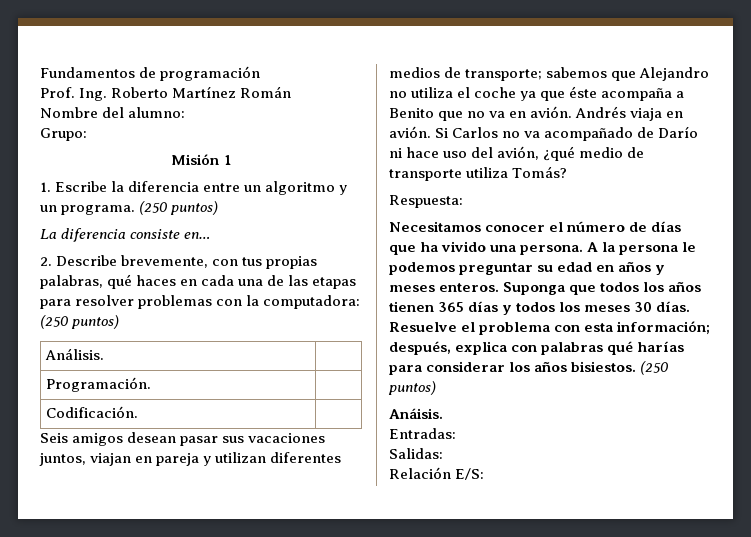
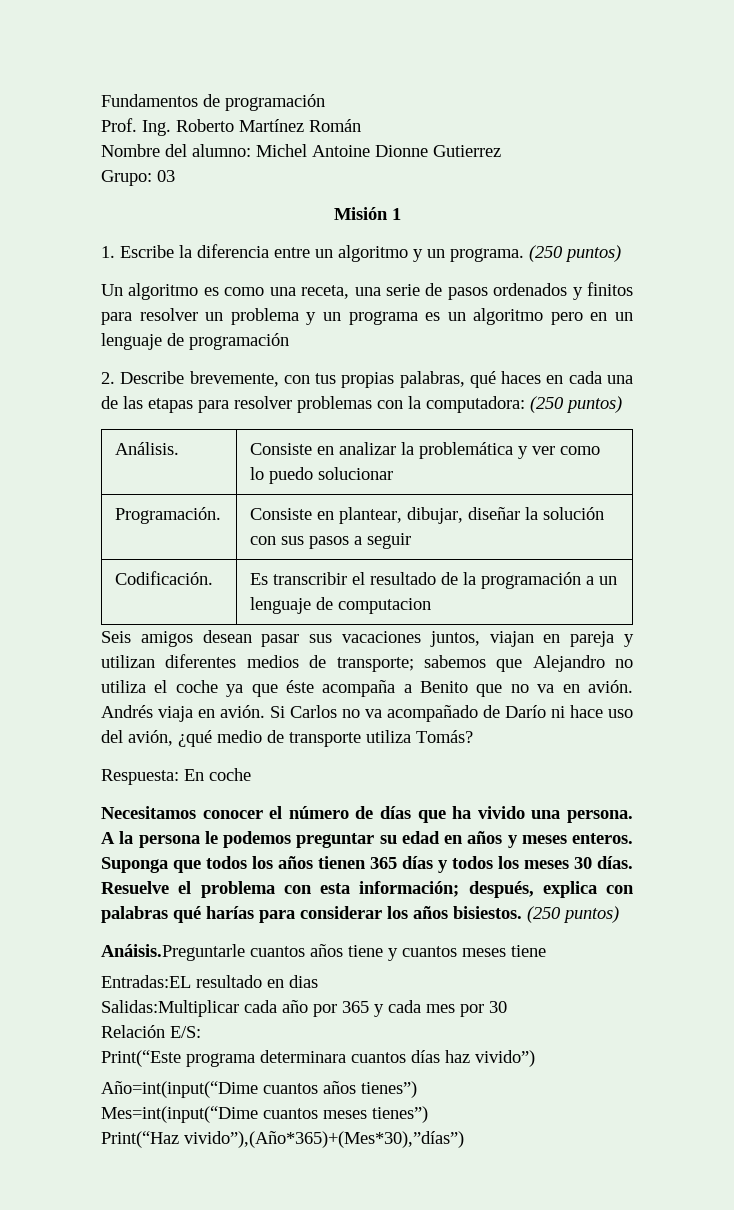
- Nombre del alumno:
+ Nombre del alumno: Michel Antoine Dionne Gutierrez
- Grupo:
+ Grupo: 03
- La diferencia consiste en…
+ Un algoritmo es como una receta, una serie de pasos ordenados y finitos para resolver un problema y un programa es un algoritmo pero en un lenguaje de programación
- Análisis. |
- Programación. |
- Codificación. |
+ Análisis. | Consiste en analizar la problemática y ver como lo puedo solucionar
+ Programación. | Consiste en plantear, dibujar, diseñar la solución con sus pasos a seguir
+ Codificación. | Es transcribir el resultado de la programación a un lenguaje de computacion
- Respuesta:
+ Respuesta: En coche
- Anáisis.
- Entradas:
- Salidas:
+ Anáisis.Preguntarle cuantos años tiene y cuantos meses tiene
+ Entradas:EL resultado en dias
+ Salidas:Multiplicar cada año por 365 y cada mes por 30
  Relación E/S:
+ Print(“Este programa determinara cuantos días haz vivido”)
+ Año=int(input(“Dime cuantos años tienes”)
+ Mes=int(input(“Dime cuantos meses tienes”)
+ Print(“Haz vivido”),(Año*365)+(Mes*30),”días”)

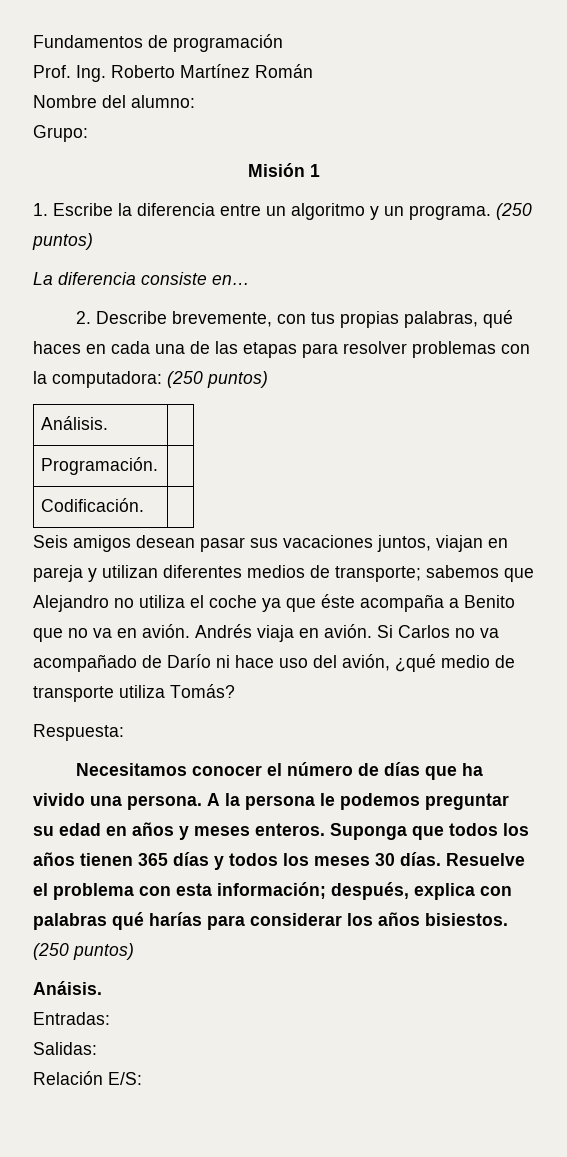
- Nombre del alumno: Michel Antoine Dionne Gutierrez
+ Nombre del alumno:
- Grupo: 03
+ Grupo:
- Un algoritmo es como una receta, una serie de pasos ordenados y finitos para resolver un problema y un programa es un algoritmo pero en un lenguaje de programación
+ La diferencia consiste en…
- Análisis. | Consiste en analizar la problemática y ver como lo puedo solucionar
- Programación. | Consiste en plantear, dibujar, diseñar la solución con sus pasos a seguir
- Codificación. | Es transcribir el resultado de la programación a un lenguaje de computacion
+ Análisis. |
+ Programación. |
+ Codificación. |
- Respuesta: En coche
+ Respuesta:
- Anáisis.Preguntarle cuantos años tiene y cuantos meses tiene
- Entradas:EL resultado en dias
- Salidas:Multiplicar cada año por 365 y cada mes por 30
+ Anáisis.
+ Entradas:
+ Salidas:
  Relación E/S:
- Print(“Este programa determinara cuantos días haz vivido”)
- Año=int(input(“Dime cuantos años tienes”)
- Mes=int(input(“Dime cuantos meses tienes”)
- Print(“Haz vivido”),(Año*365)+(Mes*30),”días”)

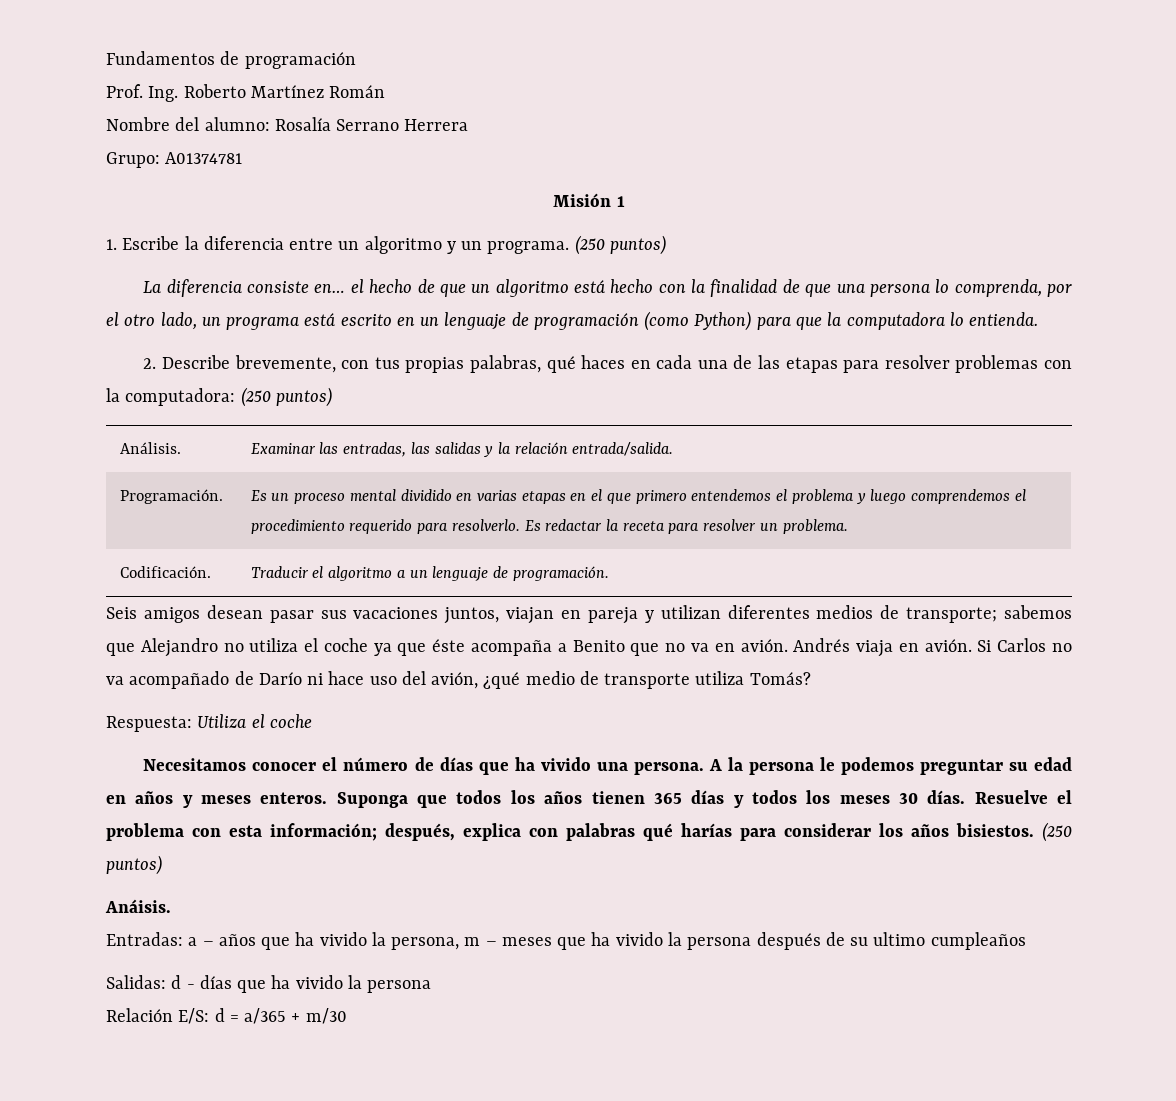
- Nombre del alumno:
+ Nombre del alumno: Rosalía Serrano Herrera
- Grupo:
+ Grupo: A01374781
- La diferencia consiste en…
+ La diferencia consiste en… el hecho de que un algoritmo está hecho con la finalidad de que una persona lo comprenda, por el otro lado, un programa está escrito en un lenguaje de programación (como Python) para que la computadora lo entienda.
- Análisis. |
- Programación. |
- Codificación. |
+ Análisis. | Examinar las entradas, las salidas y la relación entrada/salida.
+ Programación. | Es un proceso mental dividido en varias etapas en el que primero entendemos el problema y luego comprendemos el procedimiento requerido para resolverlo. Es redactar la receta para resolver un problema.
+ Codificación. | Traducir el algoritmo a un lenguaje de programación.
- Respuesta:
+ Respuesta: Utiliza el coche
- Entradas:
- Salidas:
- Relación E/S:
+ Entradas: a – años que ha vivido la persona, m – meses que ha vivido la persona después de su ultimo cumpleaños
+ Salidas: d - días que ha vivido la persona
+ Relación E/S: d = a/365 + m/30

